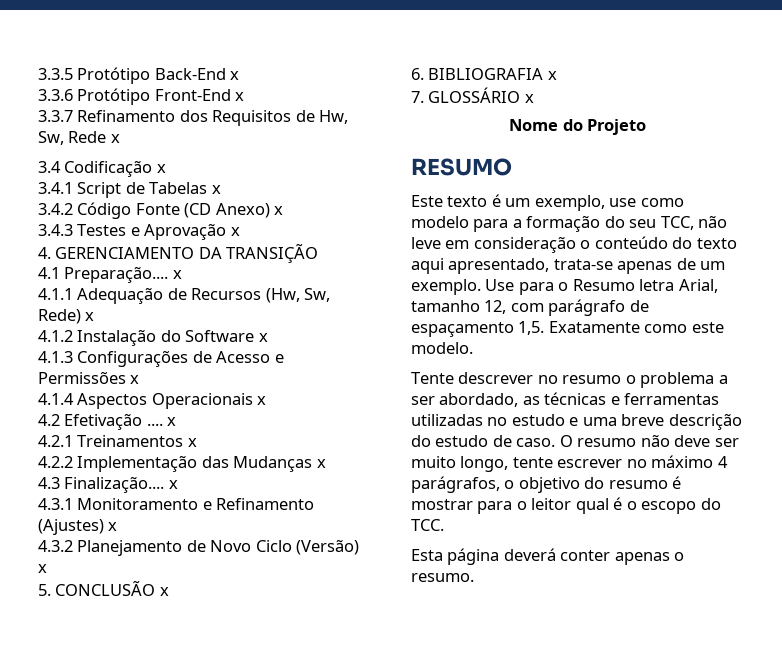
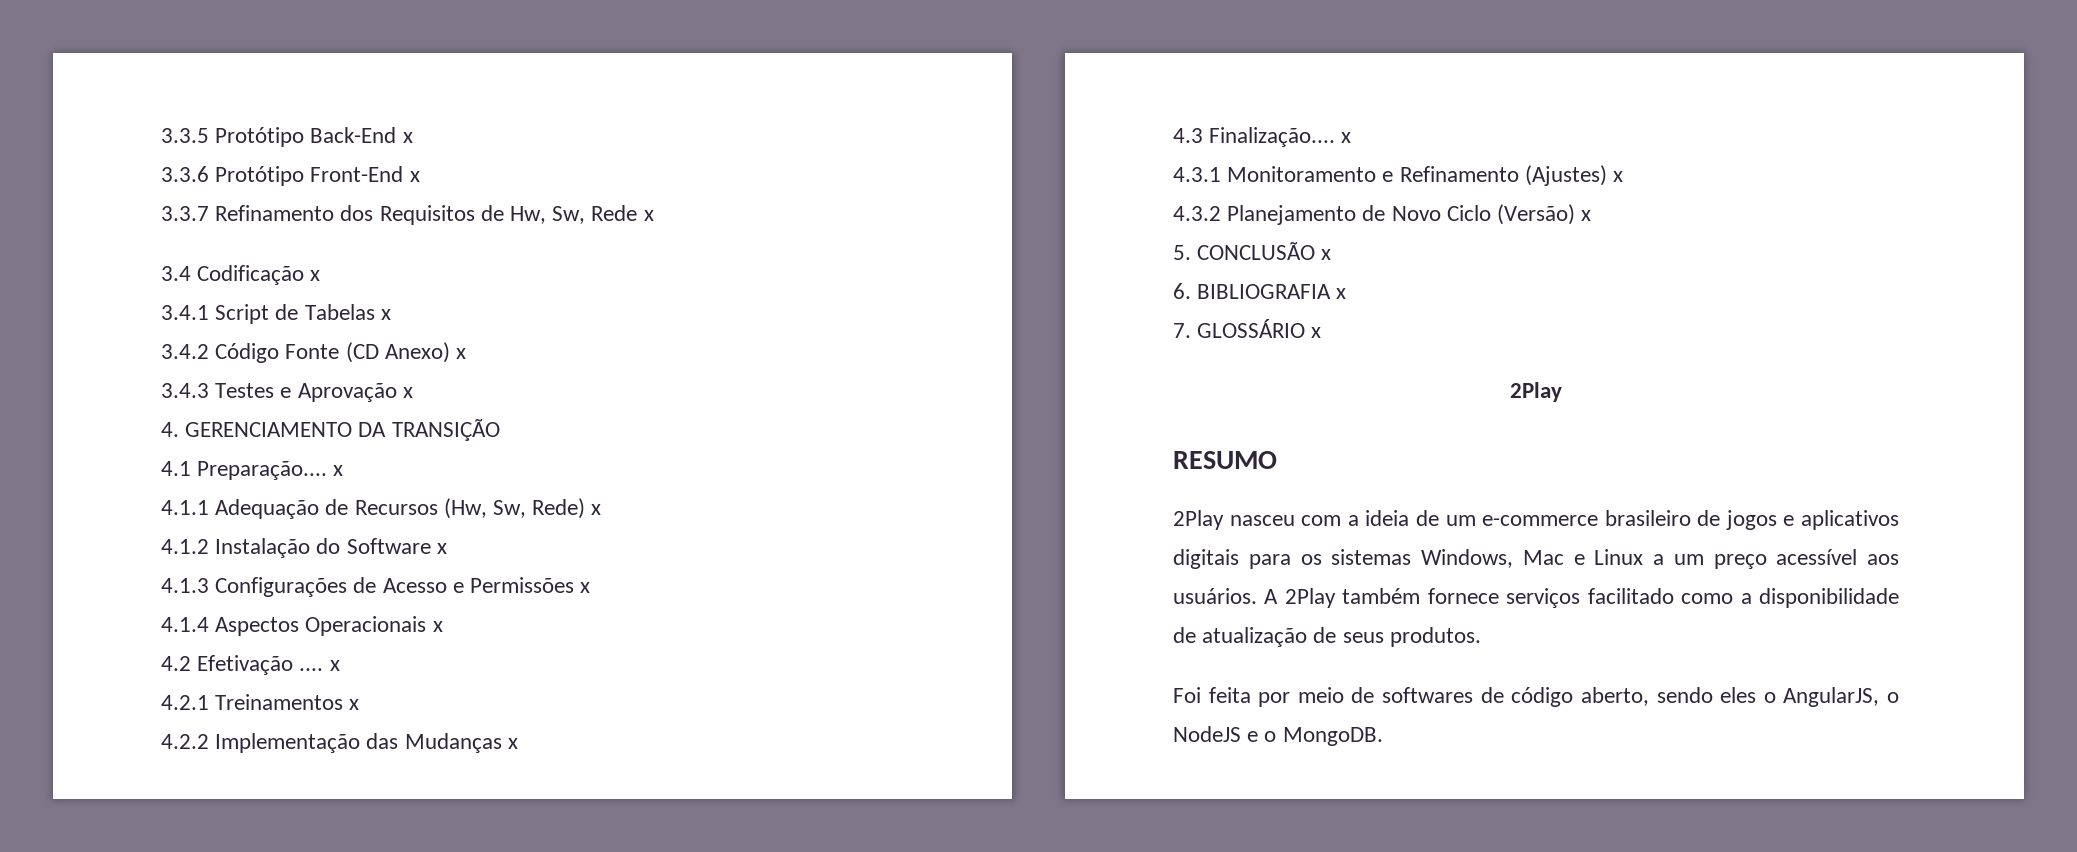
  7. GLOSSÁRIO x
- Nome do Projeto
+ 2Play
  RESUMO
- Este texto é um exemplo, use como modelo para a formação do seu TCC, não leve em consideração o conteúdo do texto aqui apresentado, trata-se apenas de um exemplo. Use para o Resumo letra Arial, tamanho 12, com parágrafo de espaçamento 1,5. Exatamente como este modelo.
- Tente descrever no resumo o problema a ser abordado, as técnicas e ferramentas utilizadas no estudo e uma breve descrição do estudo de caso. O resumo não deve ser muito longo, tente escrever no máximo 4 parágrafos, o objetivo do resumo é mostrar para o leitor qual é o escopo do TCC.
- Esta página deverá conter apenas o resumo.
+ 2Play nasceu com a ideia de um e-commerce brasileiro de jogos e aplicativos digitais para os sistemas Windows, Mac e Linux a um preço acessível aos usuários. A 2Play também fornece serviços facilitado como a disponibilidade de atualização de seus produtos.
+ Foi feita por meio de softwares de código aberto, sendo eles o AngularJS, o NodeJS e o MongoDB.

